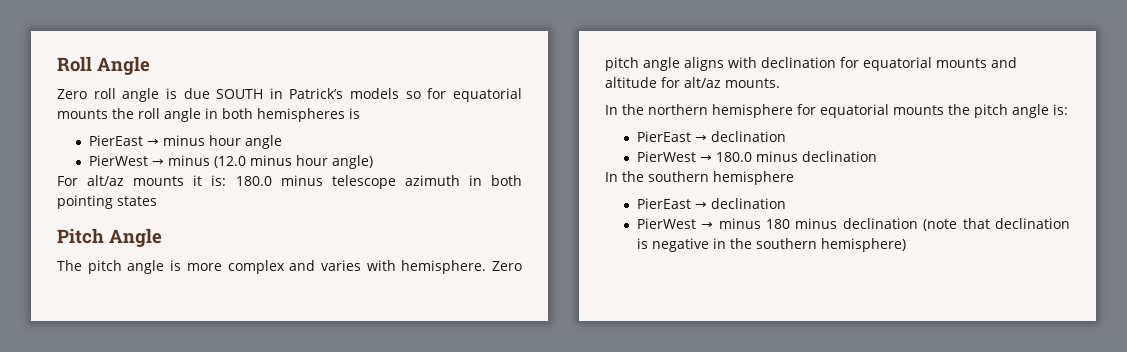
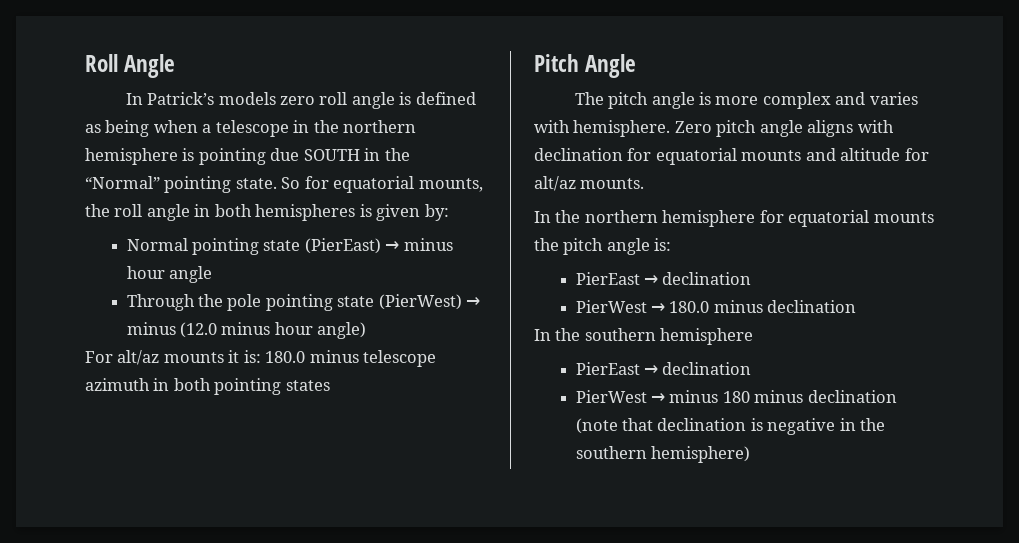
- Zero roll angle is due SOUTH in Patrick’s models so for equatorial mounts the roll angle in both hemispheres is
- PierEast → minus hour angle
- PierWest → minus (12.0 minus hour angle)
+ In Patrick’s models zero roll angle is defined as being when a telescope in the northern hemisphere is pointing due SOUTH in the “Normal” pointing state. So for equatorial mounts, the roll angle in both hemispheres is given by:
+ Normal pointing state (PierEast) → minus hour angle
+ Through the pole pointing state (PierWest) → minus (12.0 minus hour angle)

